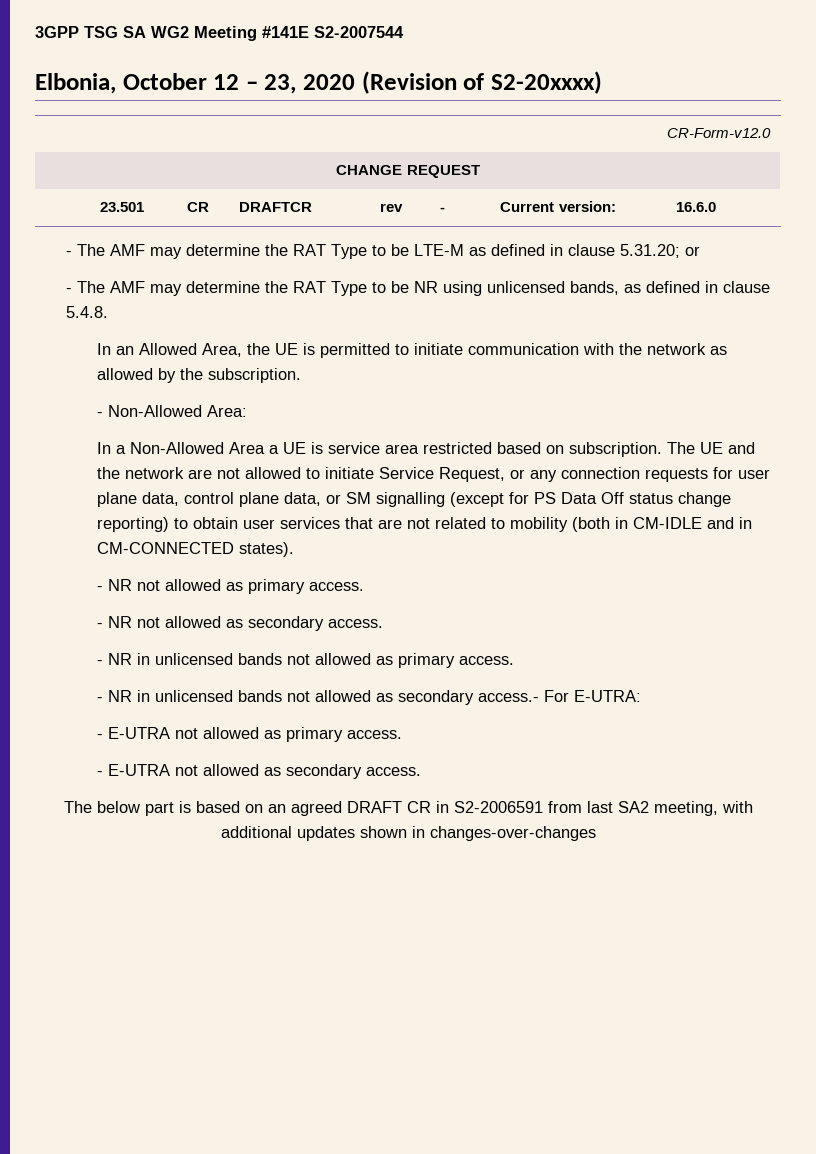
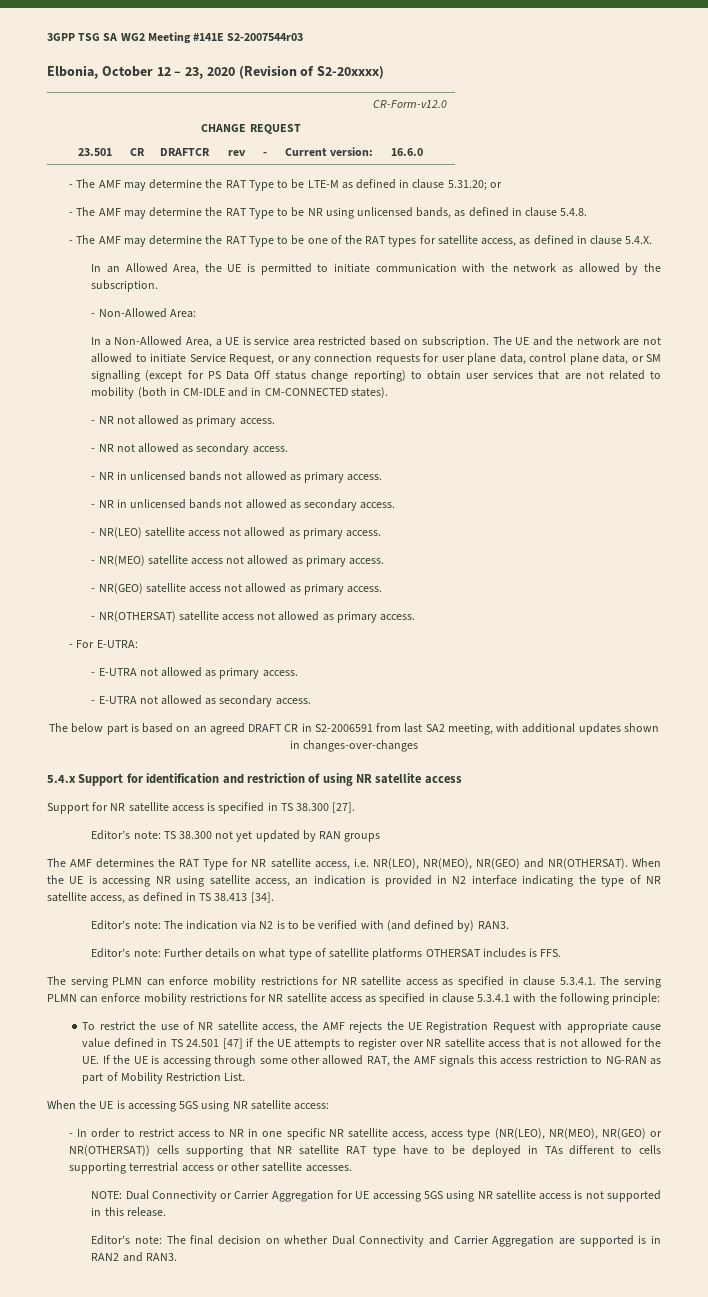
- 3GPP TSG SA WG2 Meeting #141E S2-2007544
+ 3GPP TSG SA WG2 Meeting #141E S2-2007544r03
+ - The AMF may determine the RAT Type to be one of the RAT types for satellite access, as defined in clause 5.4.X.
- In a Non-Allowed Area a UE is service area restricted based on subscription.
+ In a Non-Allowed Area, a UE is service area restricted based on subscription.
- - NR in unlicensed bands not allowed as secondary access.- For E-UTRA:
+ - NR in unlicensed bands not allowed as secondary access.
+ - NR(LEO) satellite access not allowed as primary access.
+ - NR(MEO) satellite access not allowed as primary access.
+ - NR(GEO) satellite access not allowed as primary access.
+ - NR(OTHERSAT) satellite access not allowed as primary access.
+ - For E-UTRA:
+ 5.4.x Support for identification and restriction of using NR satellite access
+ Support for NR satellite access is specified in TS 38.300 [27].
+ Editor’s note: TS 38.300 not yet updated by RAN groups
+ The AMF determines the RAT Type for NR satellite access, i.e. NR(LEO), NR(MEO), NR(GEO) and NR(OTHERSAT). When the UE is accessing NR using satellite access, an indication is provided in N2 interface indicating the type of NR satellite access, as defined in TS 38.413 [34].
+ Editor’s note: The indication via N2 is to be verified with (and defined by) RAN3.
+ Editor’s note: Further details on what type of satellite platforms OTHERSAT includes is FFS.
+ The serving PLMN can enforce mobility restrictions for NR satellite access as specified in clause 5.3.4.1. The serving PLMN can enforce mobility restrictions for NR satellite access as specified in clause 5.3.4.1 with the following principle:
+ To restrict the use of NR satellite access, the AMF rejects the UE Registration Request with appropriate cause value defined in TS 24.501 [47] if the UE attempts to register over NR satellite access that is not allowed for the UE. If the UE is accessing through some other allowed RAT, the AMF signals this access restriction to NG-RAN as part of Mobility Restriction List.
+ When the UE is accessing 5GS using NR satellite access:
+ - In order to restrict access to NR in one specific NR satellite access, access type (NR(LEO), NR(MEO), NR(GEO) or NR(OTHERSAT)) cells supporting that NR satellite RAT type have to be deployed in TAs different to cells supporting terrestrial access or other satellite accesses.
+ NOTE: Dual Connectivity or Carrier Aggregation for UE accessing 5GS using NR satellite access is not supported in this release.
+ Editor’s note: The final decision on whether Dual Connectivity and Carrier Aggregation are supported is in RAN2 and RAN3.

